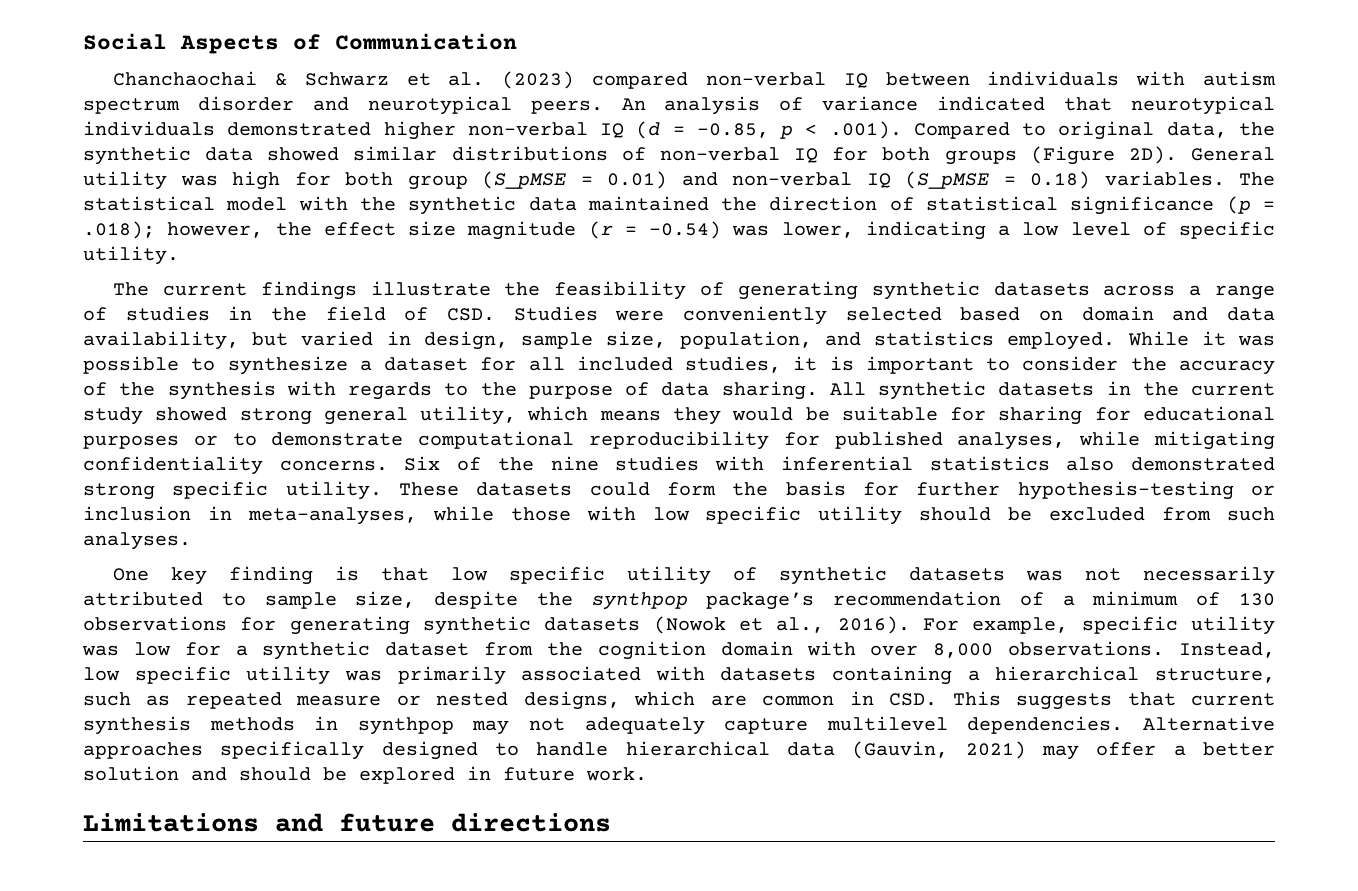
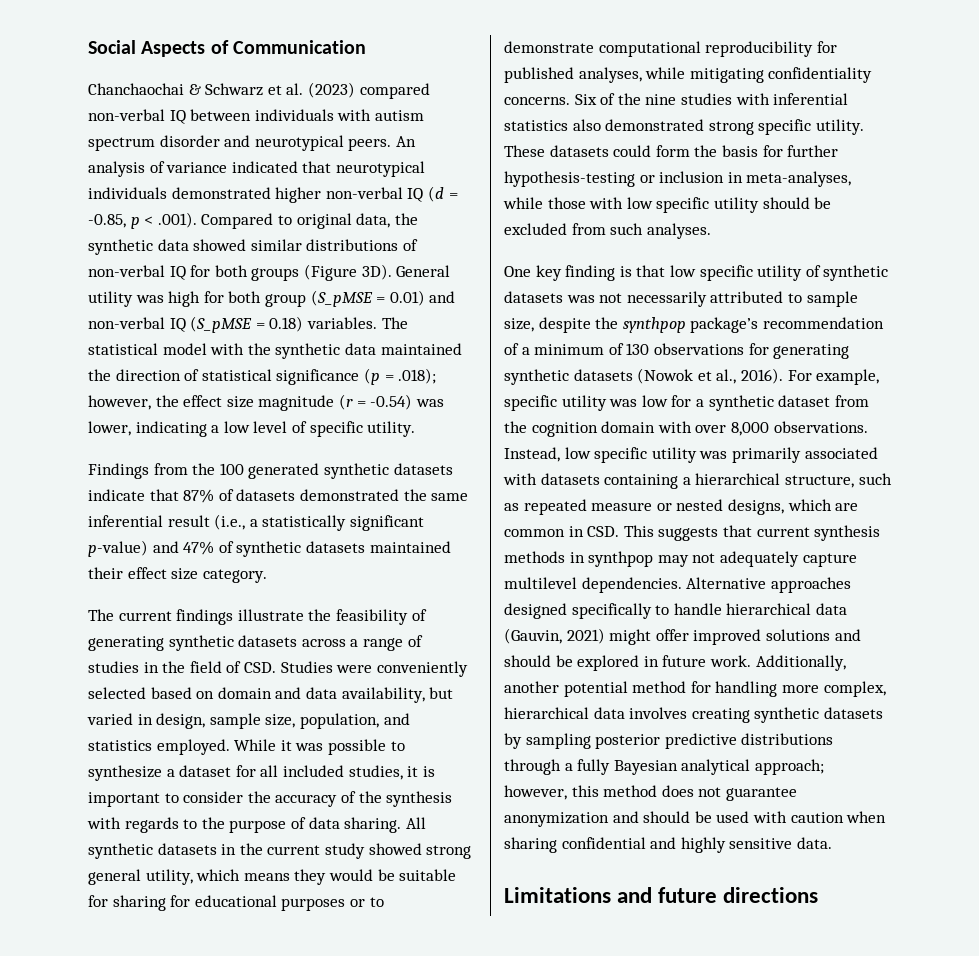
- An analysis of variance indicated that neurotypical individuals demonstrated higher non-verbal IQ (d = -0.85, p < .001). Compared to original data, the synthetic data showed similar distributions of non-verbal IQ for both groups (Figure 2D).
+ An analysis of variance indicated that neurotypical individuals demonstrated higher non-verbal IQ (d = -0.85, p < .001). Compared to original data, the synthetic data showed similar distributions of non-verbal IQ for both groups (Figure 3D).
+ Findings from the 100 generated synthetic datasets indicate that 87% of datasets demonstrated the same inferential result (i.e., a statistically significant p-value) and 47% of synthetic datasets maintained their effect size category.
- Alternative approaches specifically designed to handle hierarchical data (Gauvin, 2021) may offer a better solution and should be explored in future work.
+ Alternative approaches designed specifically to handle hierarchical data (Gauvin, 2021) might offer improved solutions and should be explored in future work. Additionally, another potential method for handling more complex, hierarchical data involves creating synthetic datasets by sampling posterior predictive distributions through a fully Bayesian analytical approach; however, this method does not guarantee anonymization and should be used with caution when sharing confidential and highly sensitive data.

